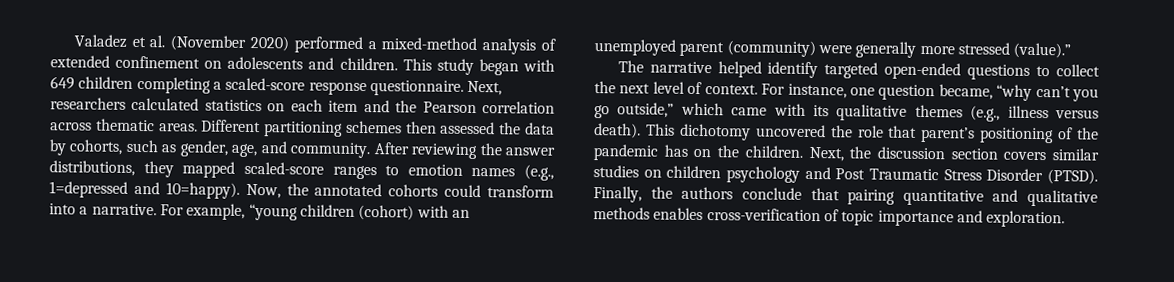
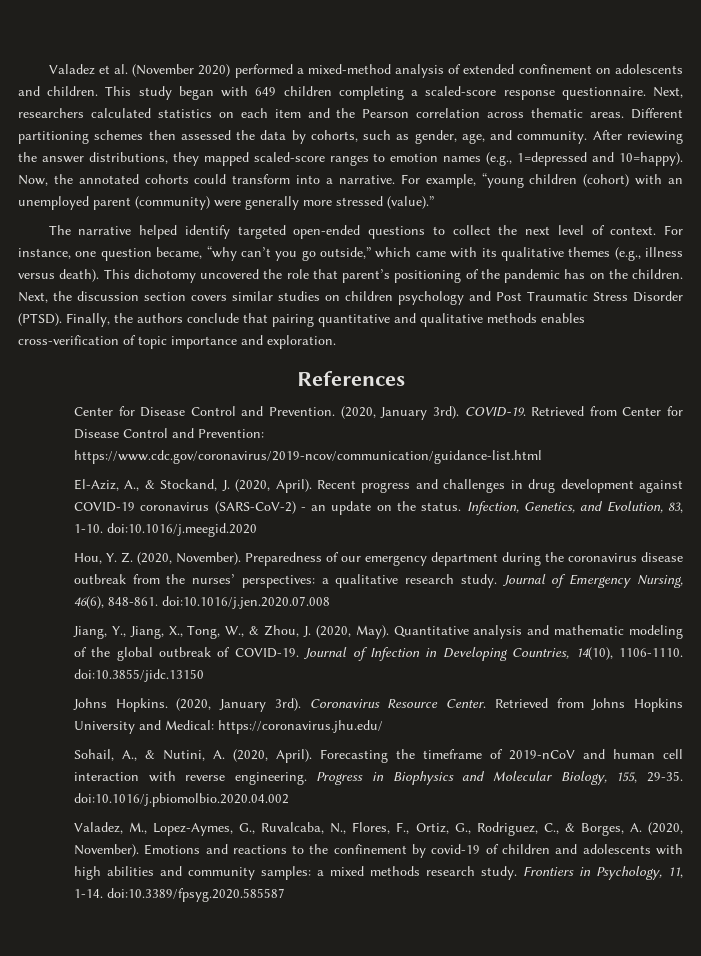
+ References
+ Center for Disease Control and Prevention. (2020, January 3rd). COVID-19. Retrieved from Center for Disease Control and Prevention: https://www.cdc.gov/coronavirus/2019-ncov/communication/guidance-list.html
+ El-Aziz, A., & Stockand, J. (2020, April). Recent progress and challenges in drug development against COVID-19 coronavirus (SARS-CoV-2) - an update on the status. Infection, Genetics, and Evolution, 83, 1-10. doi:10.1016/j.meegid.2020
+ Hou, Y. Z. (2020, November). Preparedness of our emergency department during the coronavirus disease outbreak from the nurses’ perspectives: a qualitative research study. Journal of Emergency Nursing, 46(6), 848-861. doi:10.1016/j.jen.2020.07.008
+ Jiang, Y., Jiang, X., Tong, W., & Zhou, J. (2020, May). Quantitative analysis and mathematic modeling of the global outbreak of COVID-19. Journal of Infection in Developing Countries, 14(10), 1106-1110. doi:10.3855/jidc.13150
+ Johns Hopkins. (2020, January 3rd). Coronavirus Resource Center. Retrieved from Johns Hopkins University and Medical: https://coronavirus.jhu.edu/
+ Sohail, A., & Nutini, A. (2020, April). Forecasting the timeframe of 2019-nCoV and human cell interaction with reverse engineering. Progress in Biophysics and Molecular Biology, 155, 29-35. doi:10.1016/j.pbiomolbio.2020.04.002
+ Valadez, M., Lopez-Aymes, G., Ruvalcaba, N., Flores, F., Ortiz, G., Rodriguez, C., & Borges, A. (2020, November). Emotions and reactions to the confinement by covid-19 of children and adolescents with high abilities and community samples: a mixed methods research study. Frontiers in Psychology, 11, 1-14. doi:10.3389/fpsyg.2020.585587

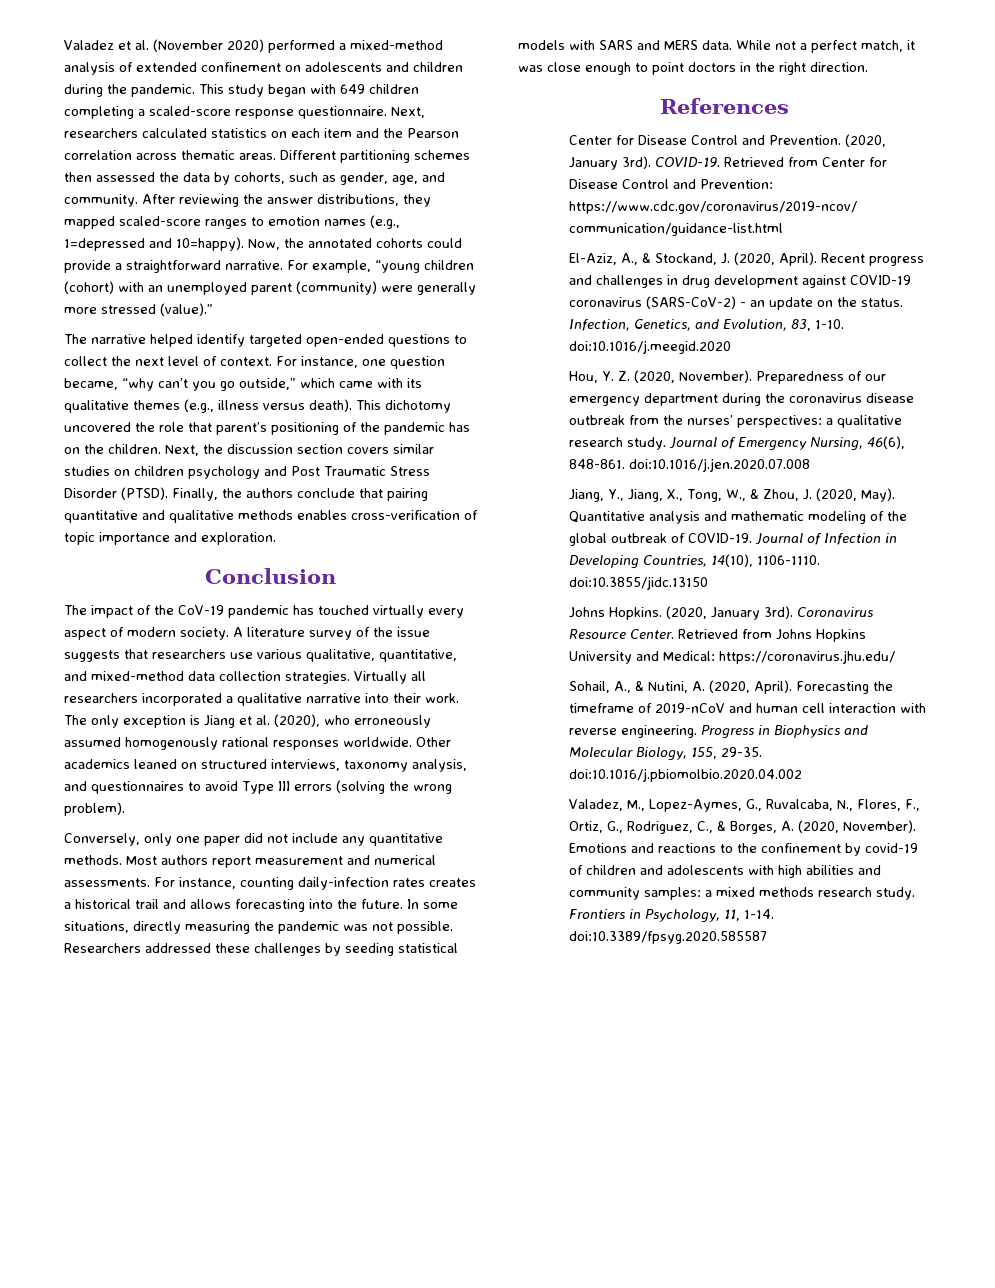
- Valadez et al. (November 2020) performed a mixed-method analysis of extended confinement on adolescents and children.
+ Valadez et al. (November 2020) performed a mixed-method analysis of extended confinement on adolescents and children during the pandemic.
- Now, the annotated cohorts could transform into a narrative.
+ Now, the annotated cohorts could provide a straightforward narrative.
+ Conclusion
+ The impact of the CoV-19 pandemic has touched virtually every aspect of modern society. A literature survey of the issue suggests that researchers use various qualitative, quantitative, and mixed-method data collection strategies. Virtually all researchers incorporated a qualitative narrative into their work. The only exception is Jiang et al. (2020), who erroneously assumed homogenously rational responses worldwide. Other academics leaned on structured interviews, taxonomy analysis, and questionnaires to avoid Type III errors (solving the wrong problem).
+ Conversely, only one paper did not include any quantitative methods. Most authors report measurement and numerical assessments. For instance, counting daily-infection rates creates a historical trail and allows forecasting into the future. In some situations, directly measuring the pandemic was not possible. Researchers addressed these challenges by seeding statistical models with SARS and MERS data. While not a perfect match, it was close enough to point doctors in the right direction.

